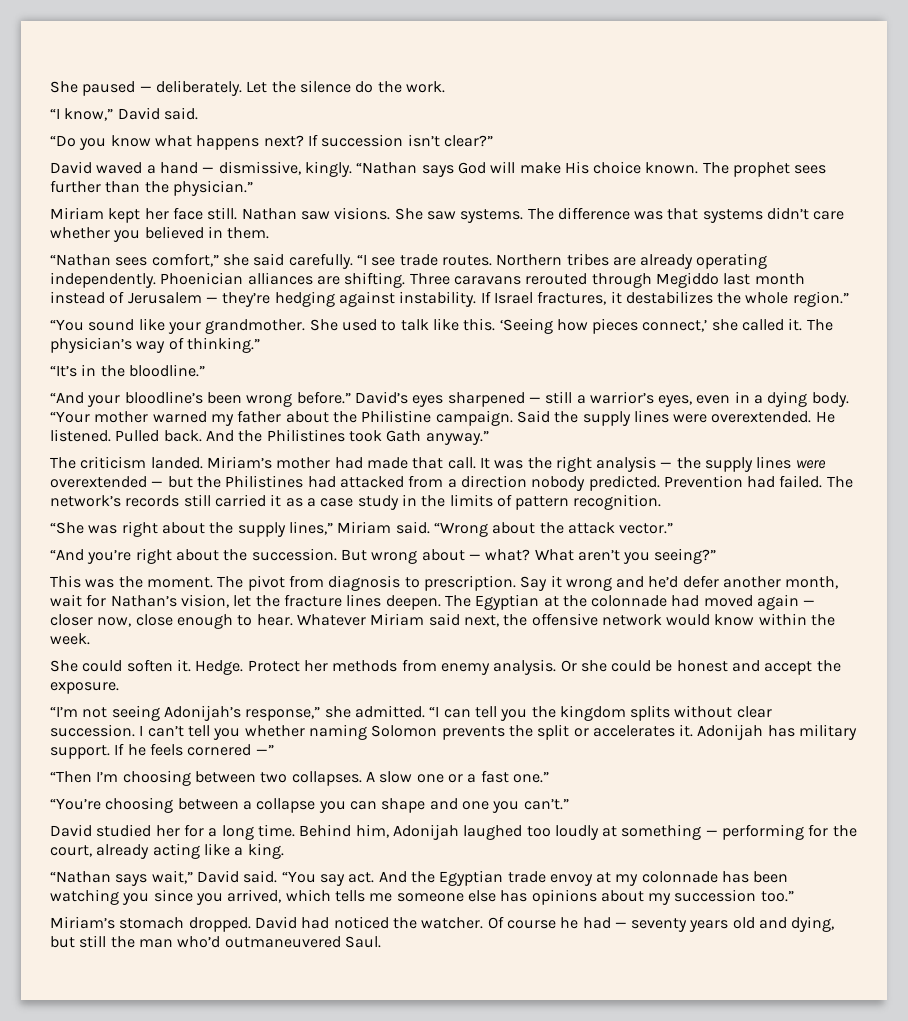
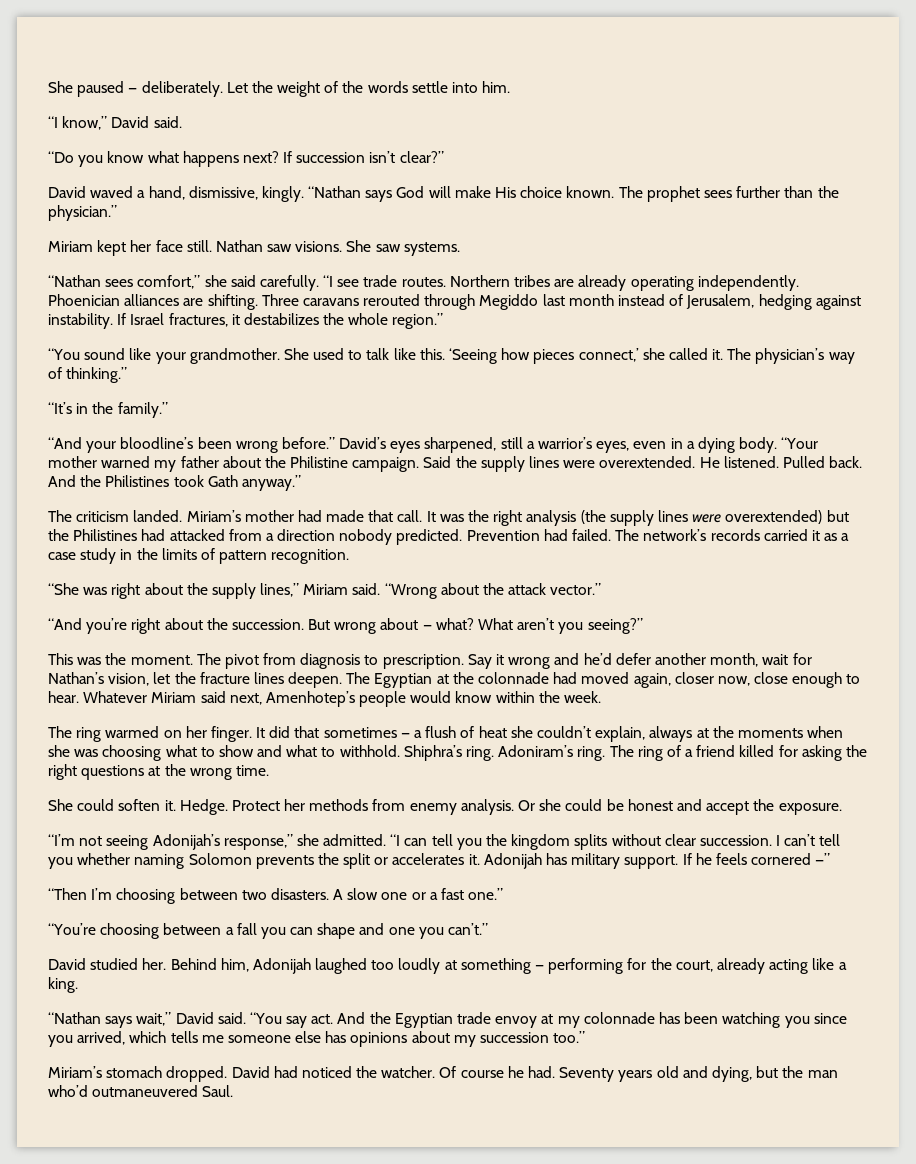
- Let the silence do the work.
+ Let the weight of the words settle into him.
- David waved a hand — dismissive, kingly.
+ David waved a hand, dismissive, kingly.
- The difference was that systems didn’t care whether you believed in them.
- Three caravans rerouted through Megiddo last month instead of Jerusalem — they’re hedging against instability.
+ Three caravans rerouted through Megiddo last month instead of Jerusalem, hedging against instability.
- “It’s in the bloodline.”
+ “It’s in the family.”
- David’s eyes sharpened — still a warrior’s eyes, even in a dying body.
+ David’s eyes sharpened, still a warrior’s eyes, even in a dying body.
- It was the right analysis — the supply lines were overextended — but the Philistines had attacked from a direction nobody predicted.
+ It was the right analysis (the supply lines were overextended) but the Philistines had attacked from a direction nobody predicted.
- The network’s records still carried it as a case study in the limits of pattern recognition.
+ The network’s records carried it as a case study in the limits of pattern recognition.
- The Egyptian at the colonnade had moved again — closer now, close enough to hear.
+ The Egyptian at the colonnade had moved again, closer now, close enough to hear.
- Whatever Miriam said next, the offensive network would know within the week.
+ Whatever Miriam said next, Amenhotep’s people would know within the week.
+ The ring warmed on her finger. It did that sometimes — a flush of heat she couldn’t explain, always at the moments when she was choosing what to show and what to withhold. Shiphra’s ring. Adoniram’s ring. The ring of a friend killed for asking the right questions at the wrong time.
- “Then I’m choosing between two collapses.
+ “Then I’m choosing between two disasters.
- “You’re choosing between a collapse you can shape and one you can’t.”
+ “You’re choosing between a fall you can shape and one you can’t.”
- David studied her for a long time.
+ David studied her.
- Of course he had — seventy years old and dying, but still the man who’d outmaneuvered Saul.
+ Of course he had. Seventy years old and dying, but the man who’d outmaneuvered Saul.

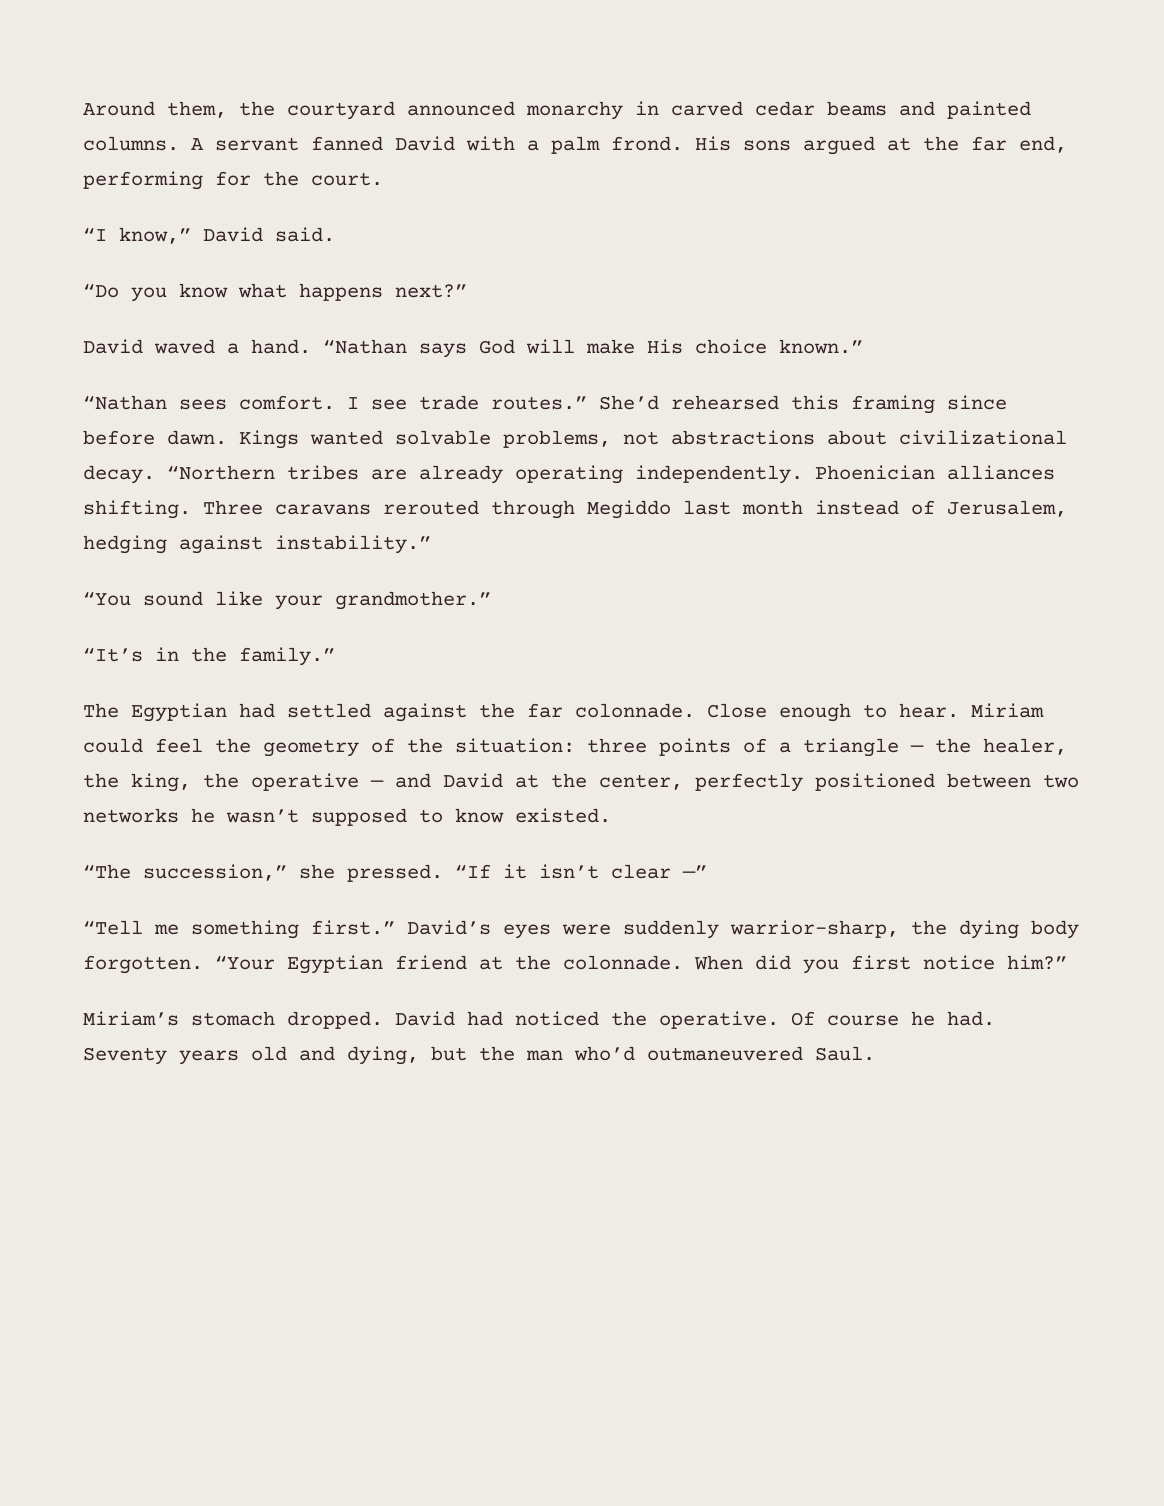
- She paused — deliberately. Let the weight of the words settle into him.
+ Around them, the courtyard announced monarchy in carved cedar beams and painted columns. A servant fanned David with a palm frond. His sons argued at the far end, performing for the court.
- “Do you know what happens next? If succession isn’t clear?”
+ “Do you know what happens next?”
- David waved a hand, dismissive, kingly.
+ David waved a hand.
- “Nathan says God will make His choice known. The prophet sees further than the physician.”
- Miriam kept her face still. Nathan saw visions. She saw systems.
- “Nathan sees comfort,” she said carefully. “I see trade routes. Northern tribes are already operating independently.
+ “Nathan says God will make His choice known.”
+ “Nathan sees comfort. I see trade routes.” She’d rehearsed this framing since before dawn. Kings wanted solvable problems, not abstractions about civilizational decay. “Northern tribes are already operating independently.
- Phoenician alliances are shifting.
+ Phoenician alliances shifting.
- Three caravans rerouted through Megiddo last month instead of Jerusalem, hedging against instability. If Israel fractures, it destabilizes the whole region.”
- “You sound like your grandmother. She used to talk like this. ‘Seeing how pieces connect,’ she called it. The physician’s way of thinking.”
+ Three caravans rerouted through Megiddo last month instead of Jerusalem, hedging against instability.”
+ “You sound like your grandmother.”
  “It’s in the family.”
- “And your bloodline’s been wrong before.” David’s eyes sharpened, still a warrior’s eyes, even in a dying body. “Your mother warned my father about the Philistine campaign. Said the supply lines were overextended. He listened. Pulled back. And the Philistines took Gath anyway.”
- The criticism landed. Miriam’s mother had made that call. It was the right analysis (the supply lines were overextended) but the Philistines had attacked from a direction nobody predicted. Prevention had failed. The network’s records carried it as a case study in the limits of pattern recognition.
- “She was right about the supply lines,” Miriam said. “Wrong about the attack vector.”
- “And you’re right about the succession. But wrong about — what? What aren’t you seeing?”
- This was the moment. The pivot from diagnosis to prescription. Say it wrong and he’d defer another month, wait for Nathan’s vision, let the fracture lines deepen. The Egyptian at the colonnade had moved again, closer now, close enough to hear. Whatever Miriam said next, Amenhotep’s people would know within the week.
- The ring warmed on her finger. It did that sometimes — a flush of heat she couldn’t explain, always at the moments when she was choosing what to show and what to withhold. Shiphra’s ring. Adoniram’s ring. The ring of a friend killed for asking the right questions at the wrong time.
- She could soften it. Hedge. Protect her methods from enemy analysis. Or she could be honest and accept the exposure.
- “I’m not seeing Adonijah’s response,” she admitted. “I can tell you the kingdom splits without clear succession. I can’t tell you whether naming Solomon prevents the split or accelerates it. Adonijah has military support. If he feels cornered —”
- “Then I’m choosing between two disasters. A slow one or a fast one.”
- “You’re choosing between a fall you can shape and one you can’t.”
- David studied her. Behind him, Adonijah laughed too loudly at something — performing for the court, already acting like a king.
- “Nathan says wait,” David said. “You say act. And the Egyptian trade envoy at my colonnade has been watching you since you arrived, which tells me someone else has opinions about my succession too.”
+ The Egyptian had settled against the far colonnade. Close enough to hear. Miriam could feel the geometry of the situation: three points of a triangle — the healer, the king, the operative — and David at the center, perfectly positioned between two networks he wasn’t supposed to know existed.
+ “The succession,” she pressed. “If it isn’t clear —”
+ “Tell me something first.” David’s eyes were suddenly warrior-sharp, the dying body forgotten. “Your Egyptian friend at the colonnade. When did you first notice him?”
- David had noticed the watcher.
+ David had noticed the operative.

